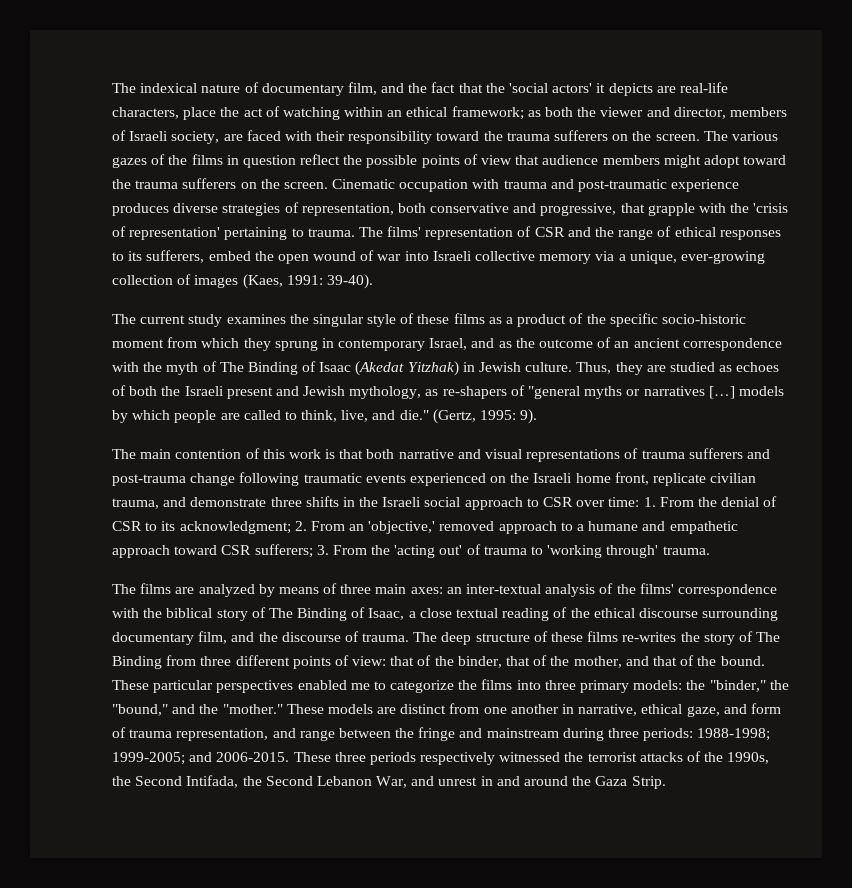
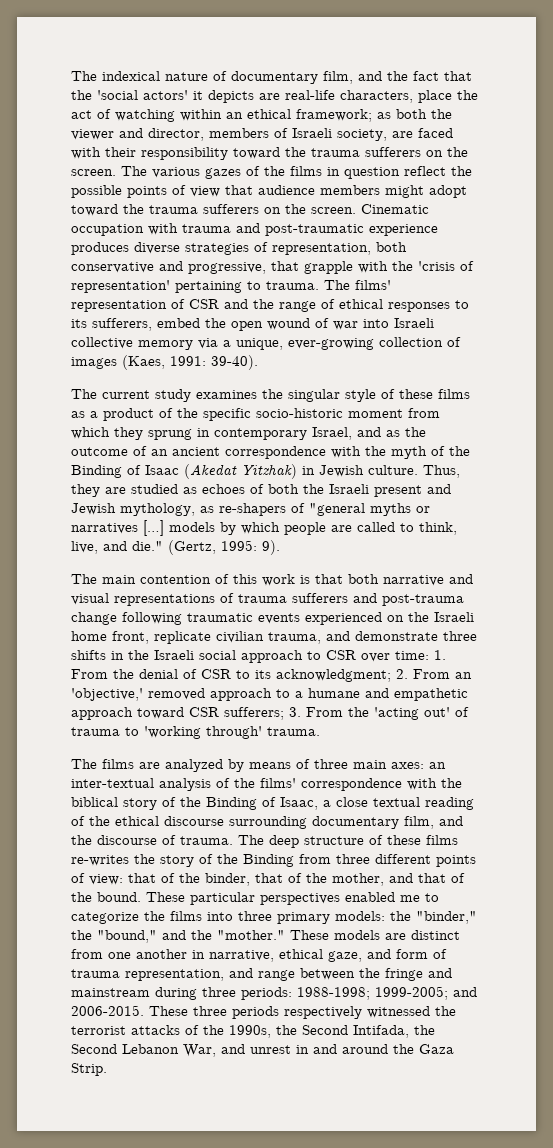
- The current study examines the singular style of these films as a product of the specific socio-historic moment from which they sprung in contemporary Israel, and as the outcome of an ancient correspondence with the myth of The Binding of Isaac (Akedat Yitzhak) in Jewish culture.
+ The current study examines the singular style of these films as a product of the specific socio-historic moment from which they sprung in contemporary Israel, and as the outcome of an ancient correspondence with the myth of the Binding of Isaac (Akedat Yitzhak) in Jewish culture.
- The films are analyzed by means of three main axes: an inter-textual analysis of the films' correspondence with the biblical story of The Binding of Isaac, a close textual reading of the ethical discourse surrounding documentary film, and the discourse of trauma.
+ The films are analyzed by means of three main axes: an inter-textual analysis of the films' correspondence with the biblical story of the Binding of Isaac, a close textual reading of the ethical discourse surrounding documentary film, and the discourse of trauma.
- The deep structure of these films re-writes the story of The Binding from three different points of view: that of the binder, that of the mother, and that of the bound.
+ The deep structure of these films re-writes the story of the Binding from three different points of view: that of the binder, that of the mother, and that of the bound.

